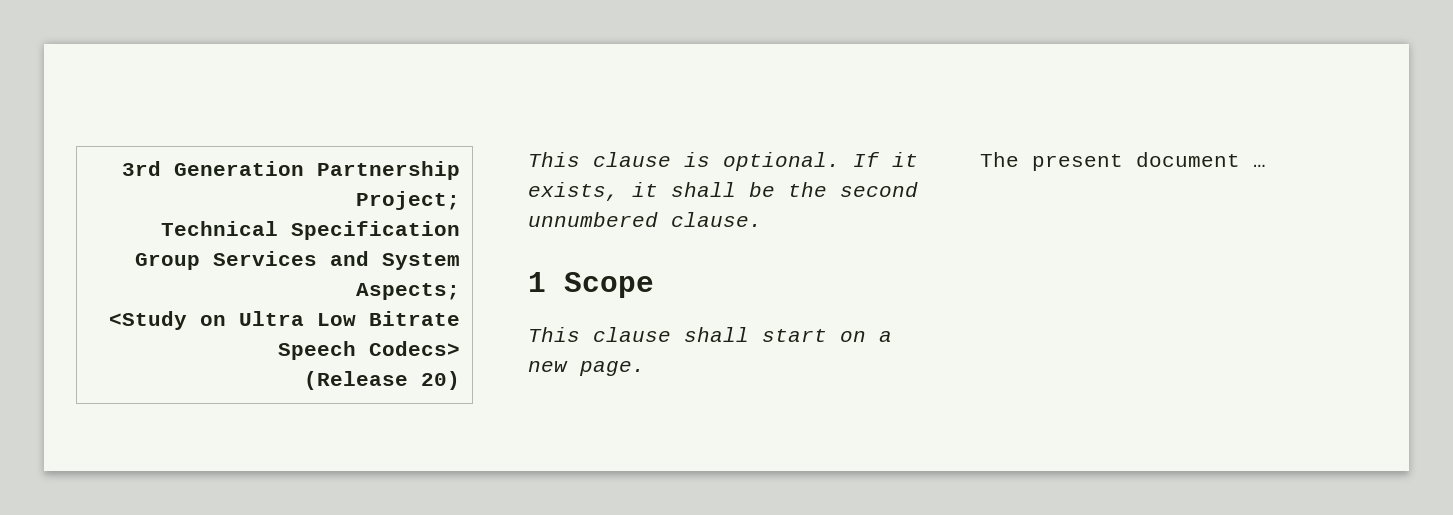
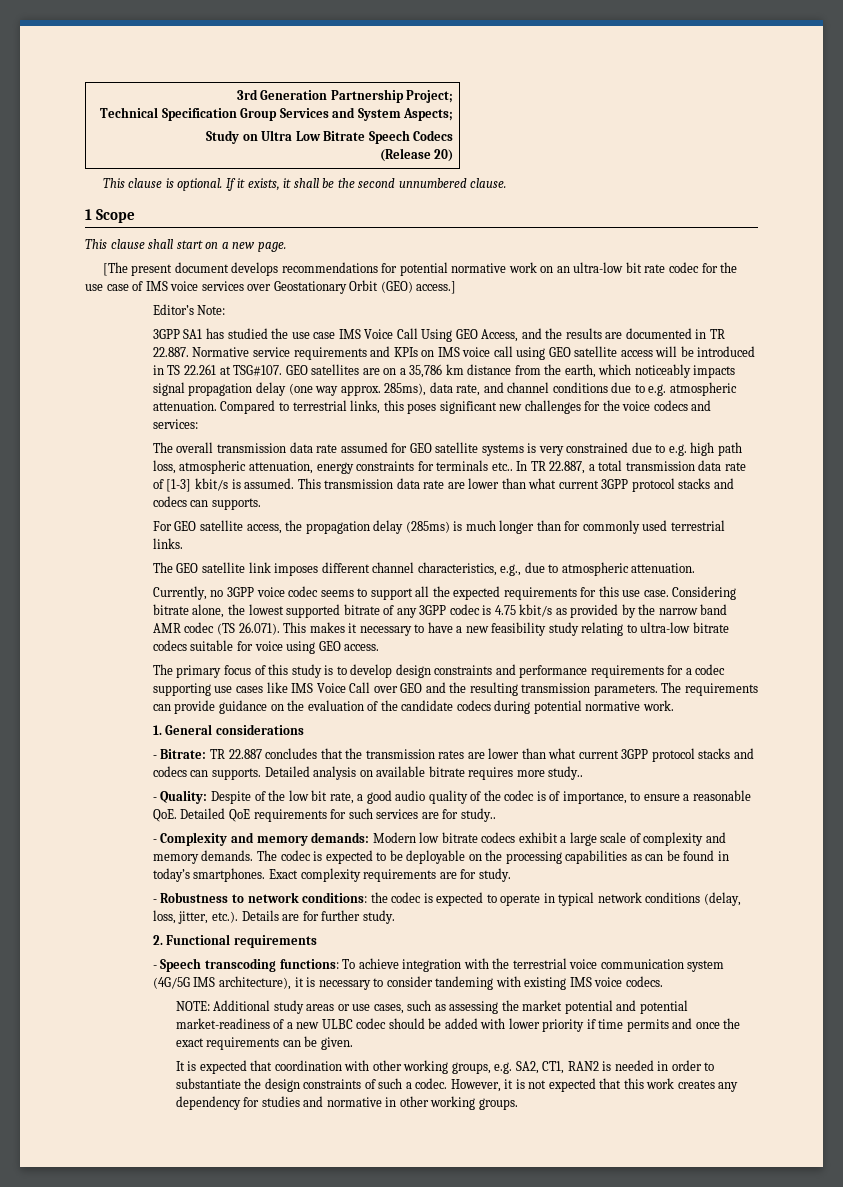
  3rd Generation Partnership Project;
  Technical Specification Group Services and System Aspects;
- <Study on Ultra Low Bitrate Speech Codecs>
+ Study on Ultra Low Bitrate Speech Codecs
- The present document …
+ [The present document develops recommendations for potential normative work on an ultra-low bit rate codec for the use case of IMS voice services over Geostationary Orbit (GEO) access.]
+ Editor’s Note:
+ 3GPP SA1 has studied the use case IMS Voice Call Using GEO Access, and the results are documented in TR 22.887. Normative service requirements and KPIs on IMS voice call using GEO satellite access will be introduced in TS 22.261 at TSG#107. GEO satellites are on a 35,786 km distance from the earth, which noticeably impacts signal propagation delay (one way approx. 285ms), data rate, and channel conditions due to e.g. atmospheric attenuation. Compared to terrestrial links, this poses significant new challenges for the voice codecs and services:
+ The overall transmission data rate assumed for GEO satellite systems is very constrained due to e.g. high path loss, atmospheric attenuation, energy constraints for terminals etc.. In TR 22.887, a total transmission data rate of [1-3] kbit/s is assumed. This transmission data rate are lower than what current 3GPP protocol stacks and codecs can supports.
+ For GEO satellite access, the propagation delay (285ms) is much longer than for commonly used terrestrial links.
+ The GEO satellite link imposes different channel characteristics, e.g., due to atmospheric attenuation.
+ Currently, no 3GPP voice codec seems to support all the expected requirements for this use case. Considering bitrate alone, the lowest supported bitrate of any 3GPP codec is 4.75 kbit/s as provided by the narrow band AMR codec (TS 26.071). This makes it necessary to have a new feasibility study relating to ultra-low bitrate codecs suitable for voice using GEO access.
+ The primary focus of this study is to develop design constraints and performance requirements for a codec supporting use cases like IMS Voice Call over GEO and the resulting transmission parameters. The requirements can provide guidance on the evaluation of the candidate codecs during potential normative work.
+ 1. General considerations
+ - Bitrate: TR 22.887 concludes that the transmission rates are lower than what current 3GPP protocol stacks and codecs can supports. Detailed analysis on available bitrate requires more study..
+ - Quality: Despite of the low bit rate, a good audio quality of the codec is of importance, to ensure a reasonable QoE. Detailed QoE requirements for such services are for study..
+ - Complexity and memory demands: Modern low bitrate codecs exhibit a large scale of complexity and memory demands. The codec is expected to be deployable on the processing capabilities as can be found in today’s smartphones. Exact complexity requirements are for study.
+ - Robustness to network conditions: the codec is expected to operate in typical network conditions (delay, loss, jitter, etc.). Details are for further study.
+ 2. Functional requirements
+ - Speech transcoding functions: To achieve integration with the terrestrial voice communication system (4G/5G IMS architecture), it is necessary to consider tandeming with existing IMS voice codecs.
+ NOTE: Additional study areas or use cases, such as assessing the market potential and potential market-readiness of a new ULBC codec should be added with lower priority if time permits and once the exact requirements can be given.
+ It is expected that coordination with other working groups, e.g. SA2, CT1, RAN2 is needed in order to substantiate the design constraints of such a codec. However, it is not expected that this work creates any dependency for studies and normative in other working groups.

